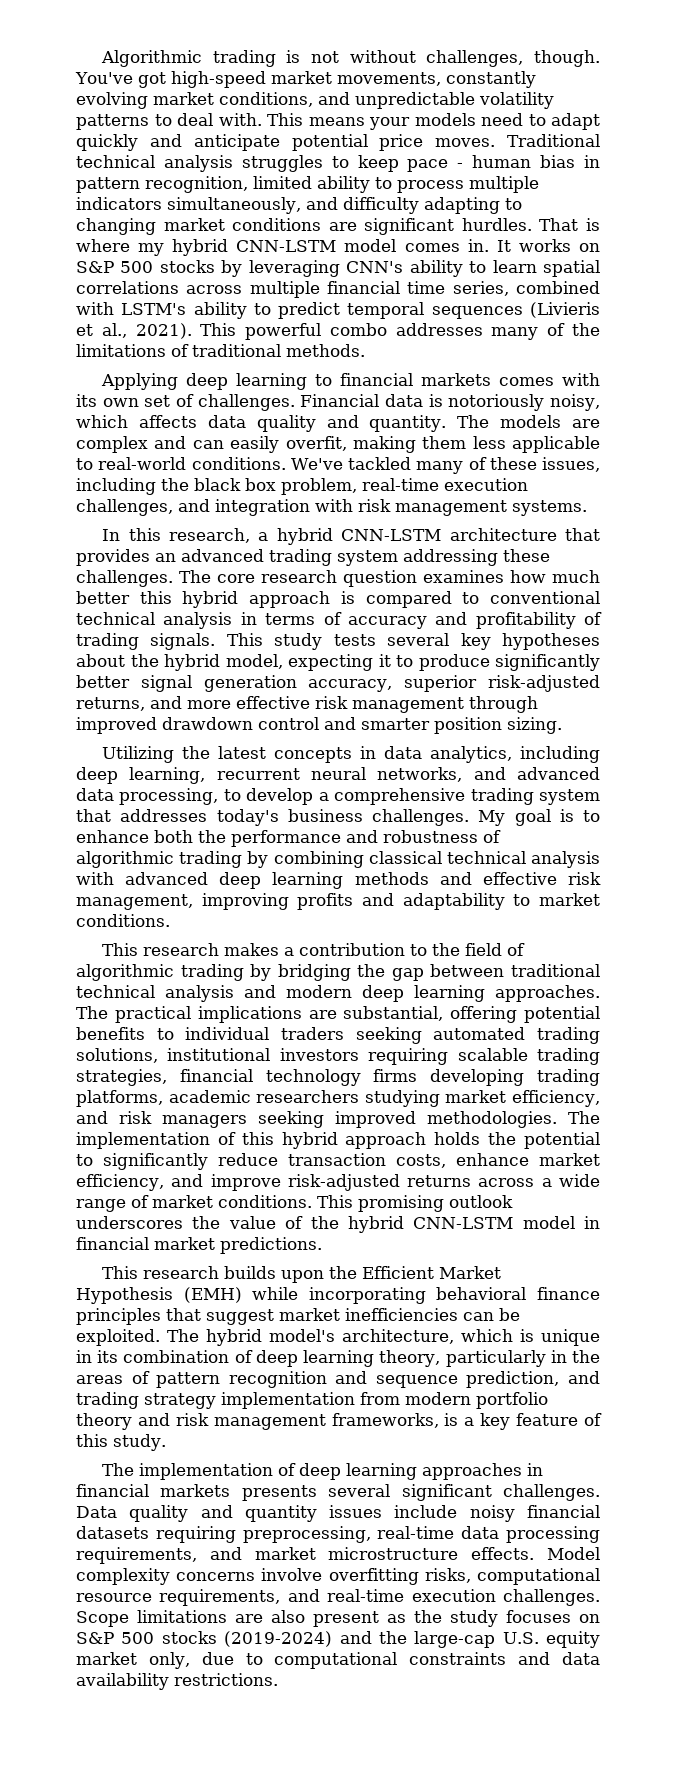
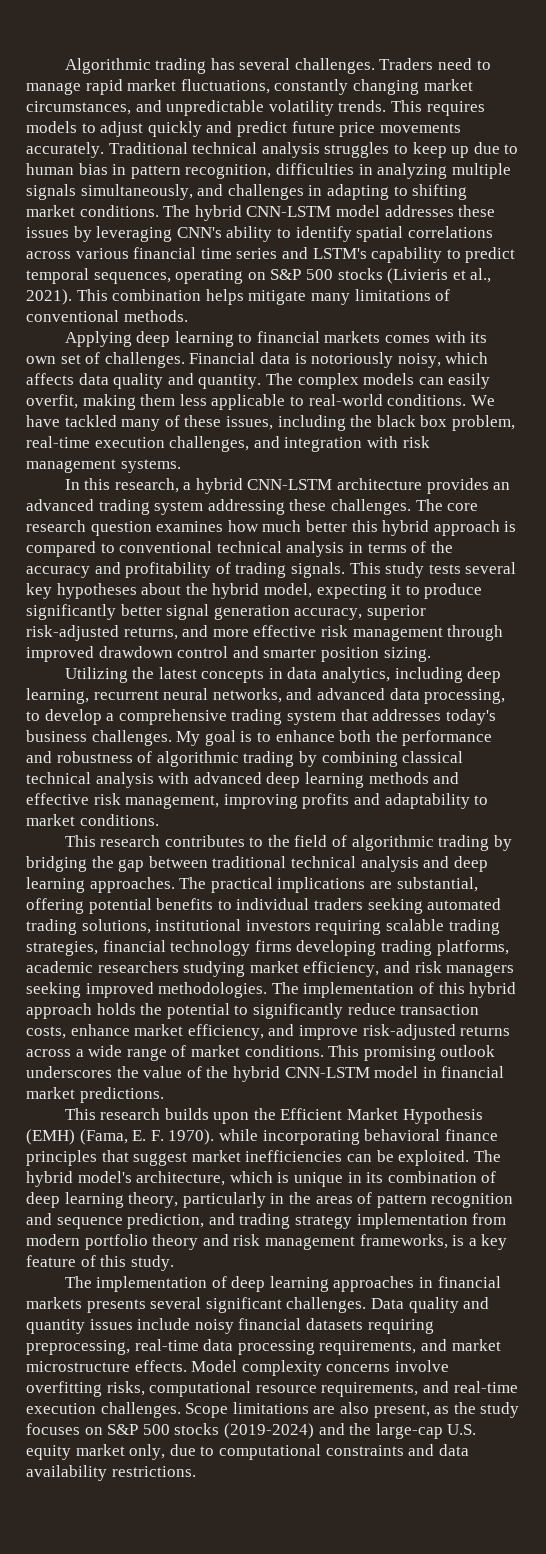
- Algorithmic trading is not without challenges, though. You've got high-speed market movements, constantly evolving market conditions, and unpredictable volatility patterns to deal with. This means your models need to adapt quickly and anticipate potential price moves.
+ Algorithmic trading has several challenges. Traders need to manage rapid market fluctuations, constantly changing market circumstances, and unpredictable volatility trends. This requires models to adjust quickly and predict future price movements accurately.
- Traditional technical analysis struggles to keep pace - human bias in pattern recognition, limited ability to process multiple indicators simultaneously, and difficulty adapting to changing market conditions are significant hurdles. That is where my hybrid CNN-LSTM model comes in. It works on S&P 500 stocks by leveraging CNN's ability to learn spatial correlations across multiple financial time series, combined with LSTM's ability to predict temporal sequences (Livieris et al., 2021).
+ Traditional technical analysis struggles to keep up due to human bias in pattern recognition, difficulties in analyzing multiple signals simultaneously, and challenges in adapting to shifting market conditions. The hybrid CNN-LSTM model addresses these issues by leveraging CNN's ability to identify spatial correlations across various financial time series and LSTM's capability to predict temporal sequences, operating on S&P 500 stocks (Livieris et al., 2021).
- This powerful combo addresses many of the limitations of traditional methods.
+ This combination helps mitigate many limitations of conventional methods.
- The models are complex and can easily overfit, making them less applicable to real-world conditions.
+ The complex models can easily overfit, making them less applicable to real-world conditions.
- We've tackled many of these issues, including the black box problem, real-time execution challenges, and integration with risk management systems.
+ We have tackled many of these issues, including the black box problem, real-time execution challenges, and integration with risk management systems.
- In this research, a hybrid CNN-LSTM architecture that provides an advanced trading system addressing these challenges.
+ In this research, a hybrid CNN-LSTM architecture provides an advanced trading system addressing these challenges.
- The core research question examines how much better this hybrid approach is compared to conventional technical analysis in terms of accuracy and profitability of trading signals.
+ The core research question examines how much better this hybrid approach is compared to conventional technical analysis in terms of the accuracy and profitability of trading signals.
- This research makes a contribution to the field of algorithmic trading by bridging the gap between traditional technical analysis and modern deep learning approaches.
+ This research contributes to the field of algorithmic trading by bridging the gap between traditional technical analysis and deep learning approaches.
- This research builds upon the Efficient Market Hypothesis (EMH) while incorporating behavioral finance principles that suggest market inefficiencies can be exploited.
+ This research builds upon the Efficient Market Hypothesis (EMH) (Fama, E. F. 1970). while incorporating behavioral finance principles that suggest market inefficiencies can be exploited.
- Scope limitations are also present as the study focuses on S&P 500 stocks (2019-2024) and the large-cap U.S. equity market only, due to computational constraints and data availability restrictions.
+ Scope limitations are also present, as the study focuses on S&P 500 stocks (2019-2024) and the large-cap U.S. equity market only, due to computational constraints and data availability restrictions.

